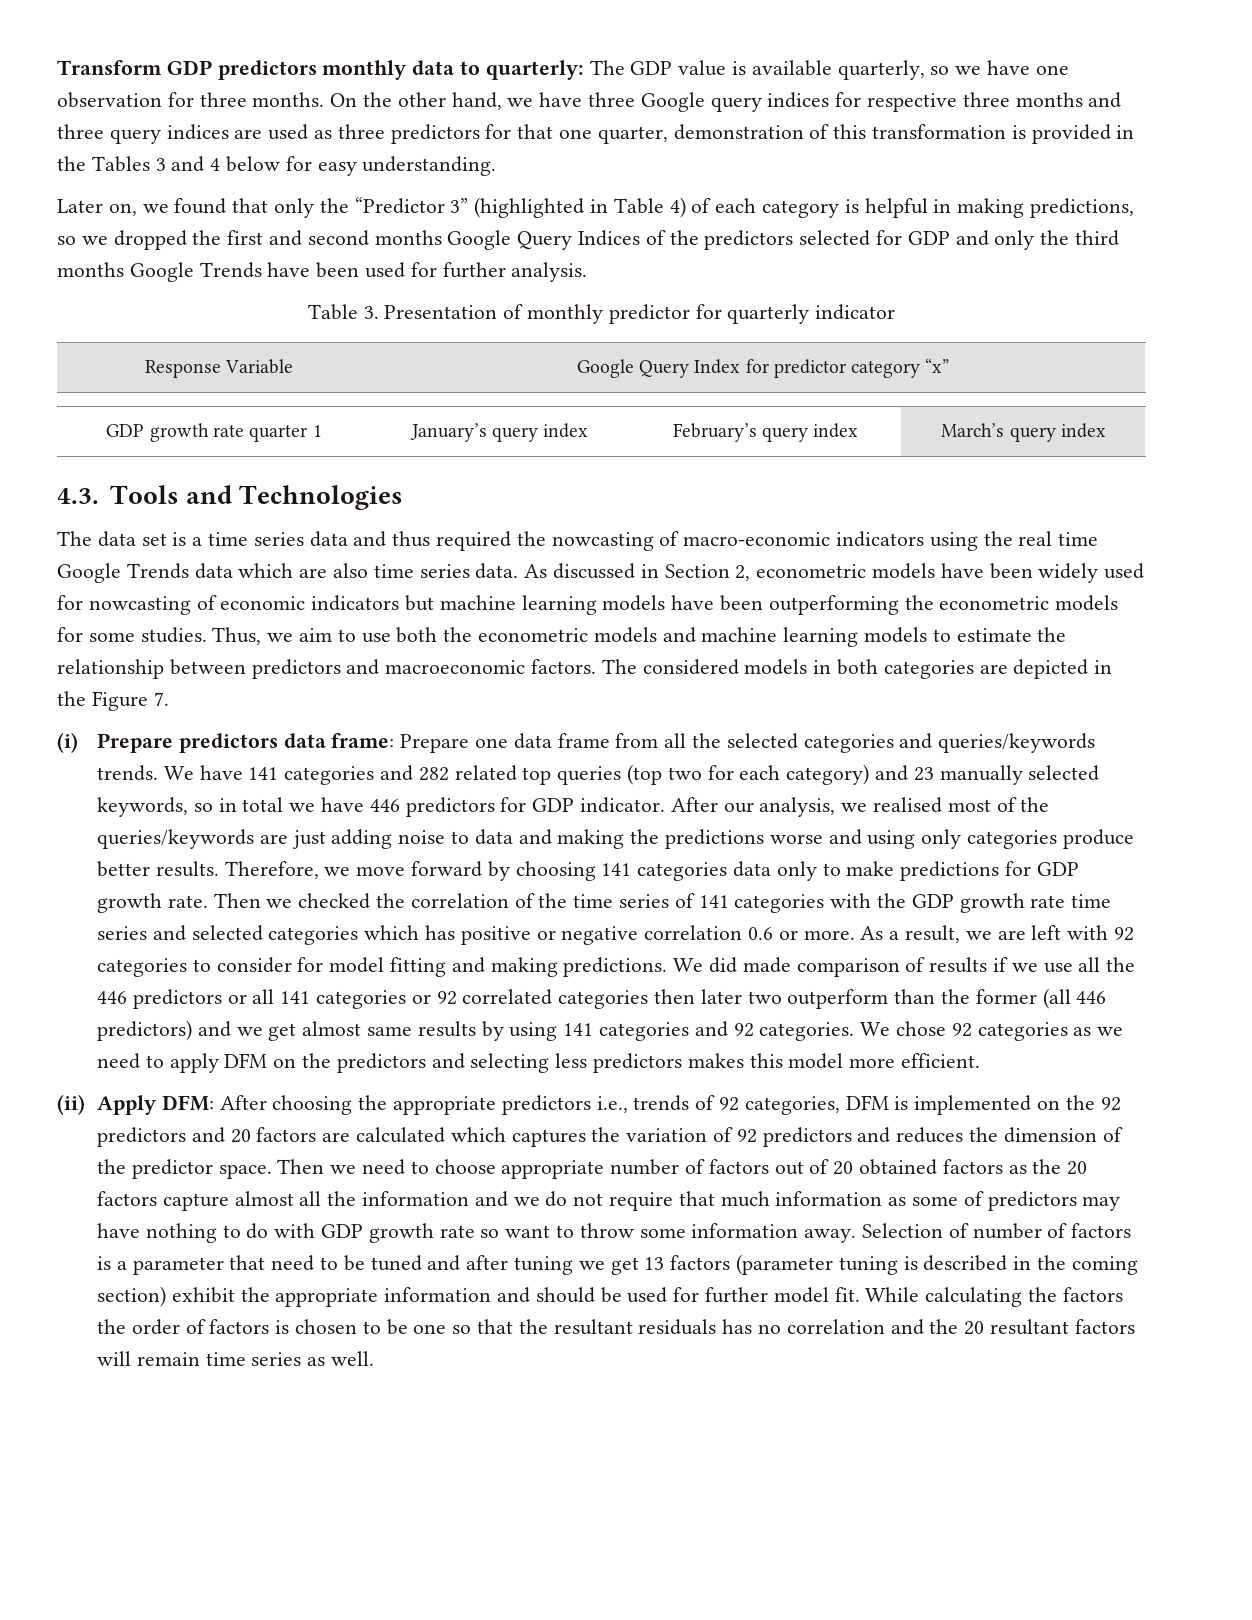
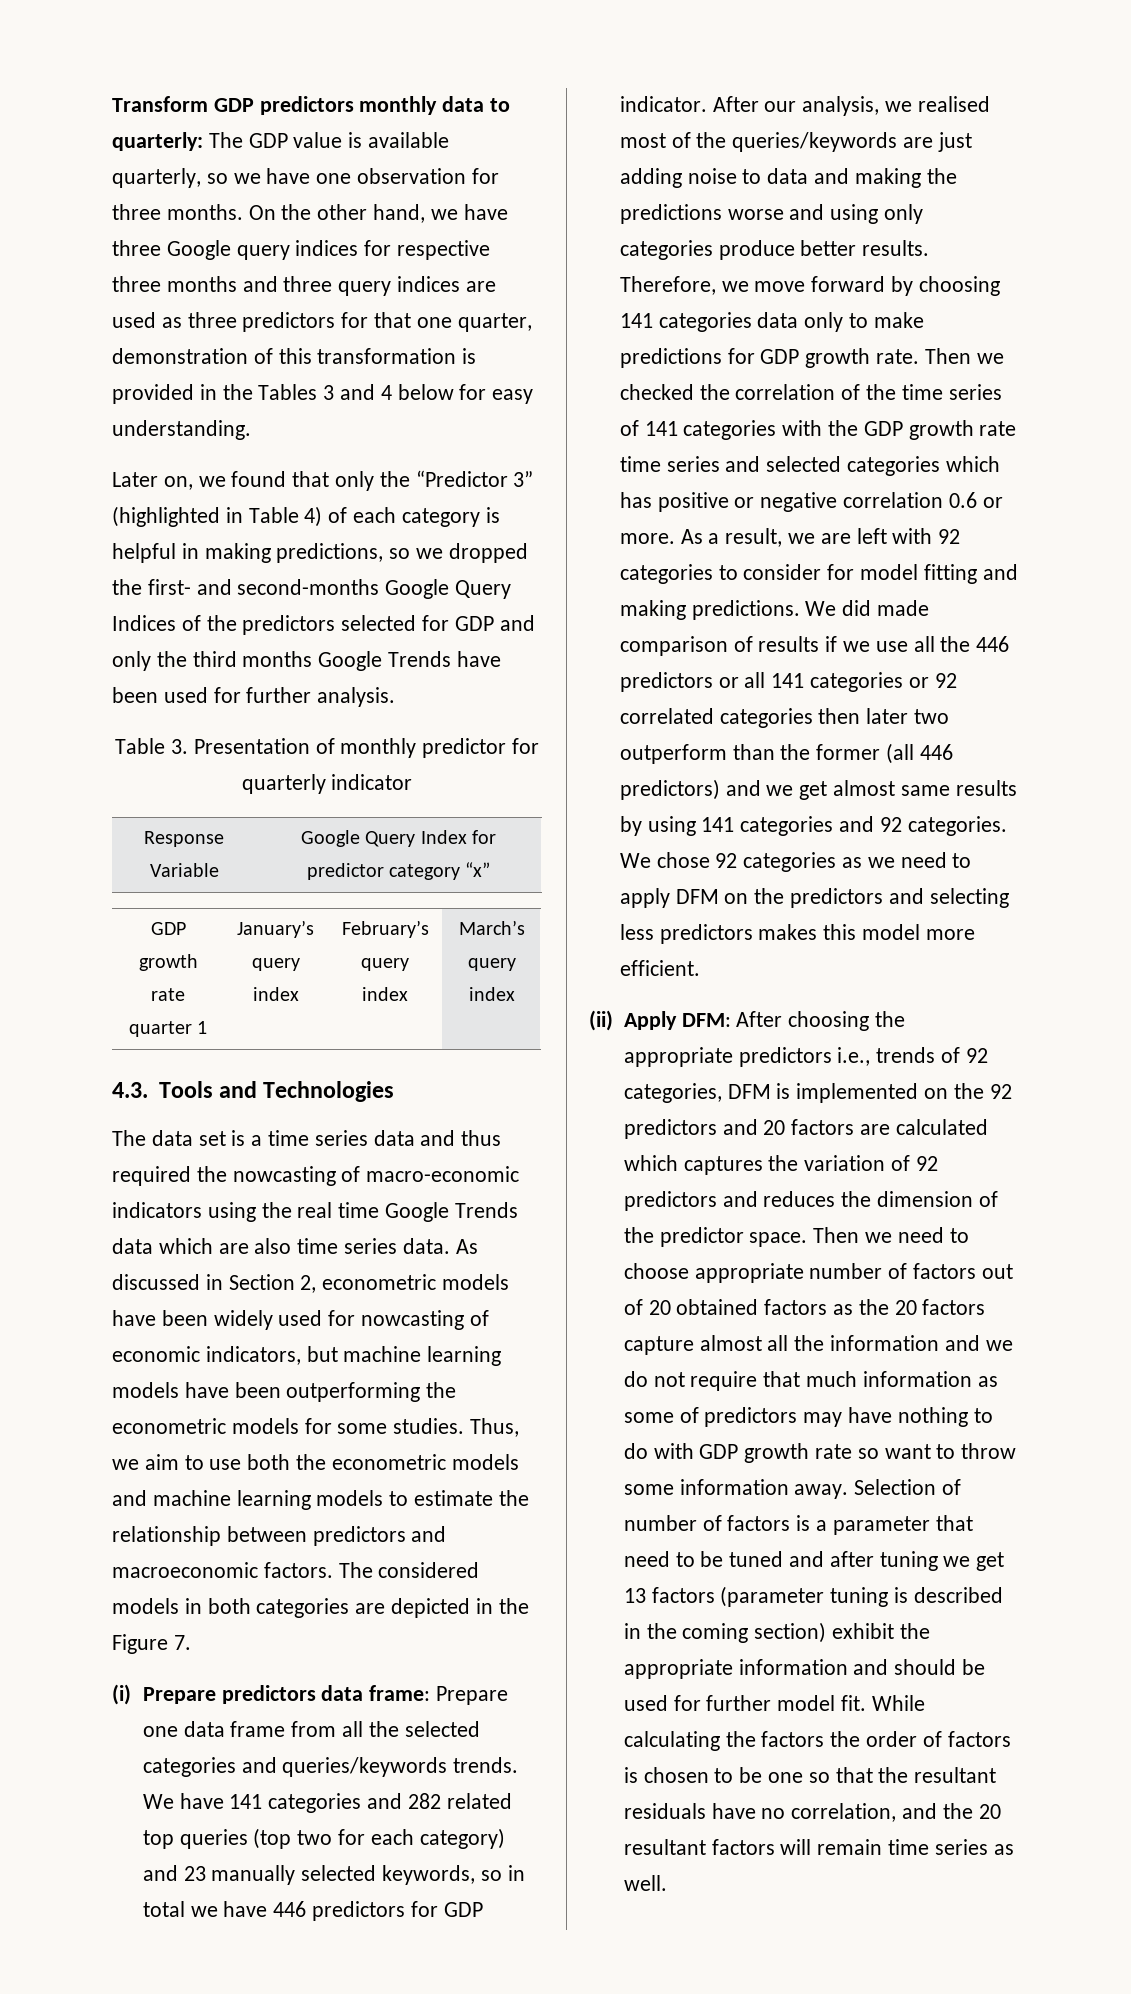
- Later on, we found that only the “Predictor 3” (highlighted in Table 4) of each category is helpful in making predictions, so we dropped the first and second months Google Query Indices of the predictors selected for GDP and only the third months Google Trends have been used for further analysis.
+ Later on, we found that only the “Predictor 3” (highlighted in Table 4) of each category is helpful in making predictions, so we dropped the first- and second-months Google Query Indices of the predictors selected for GDP and only the third months Google Trends have been used for further analysis.
- As discussed in Section 2, econometric models have been widely used for nowcasting of economic indicators but machine learning models have been outperforming the econometric models for some studies.
+ As discussed in Section 2, econometric models have been widely used for nowcasting of economic indicators, but machine learning models have been outperforming the econometric models for some studies.
- While calculating the factors the order of factors is chosen to be one so that the resultant residuals has no correlation and the 20 resultant factors will remain time series as well.
+ While calculating the factors the order of factors is chosen to be one so that the resultant residuals have no correlation, and the 20 resultant factors will remain time series as well.

